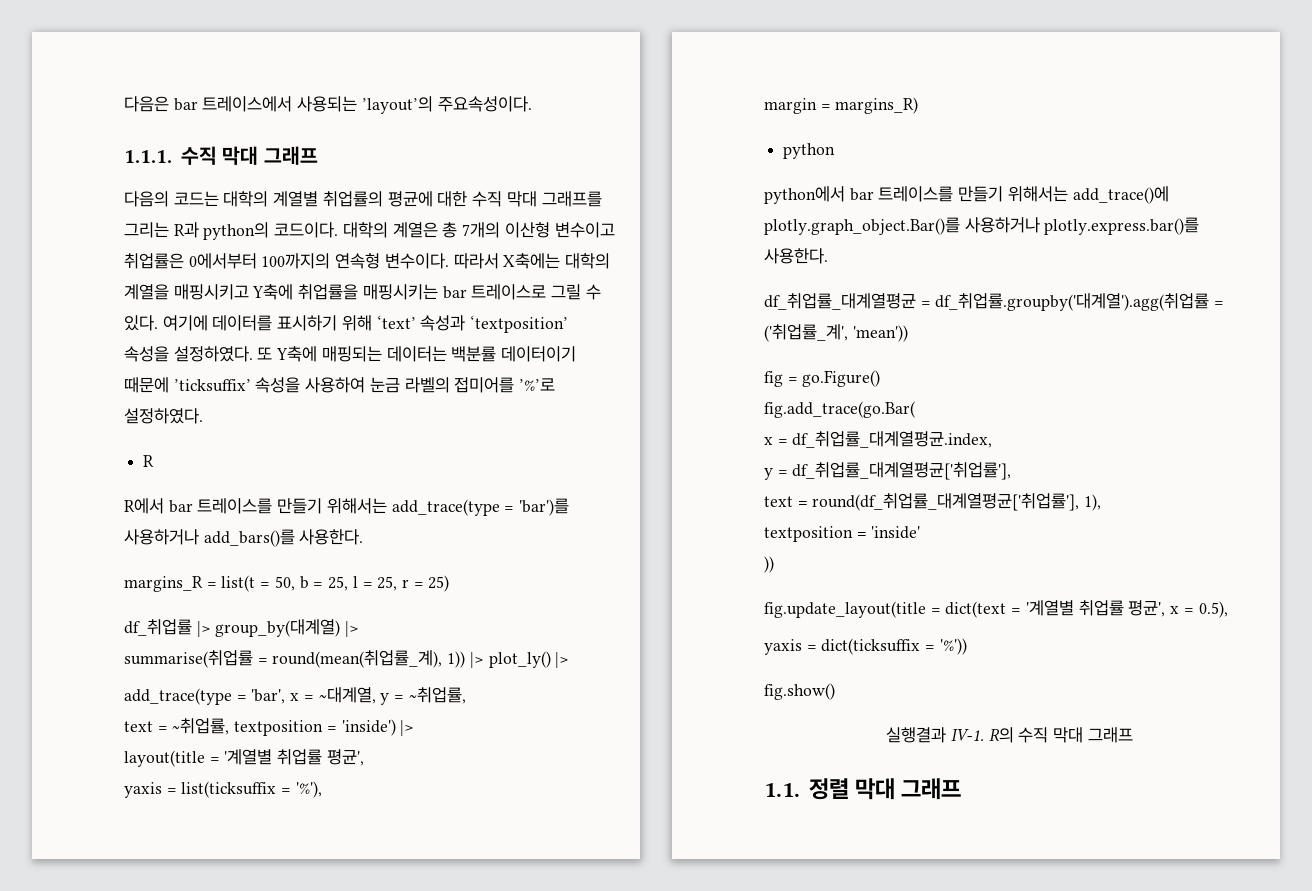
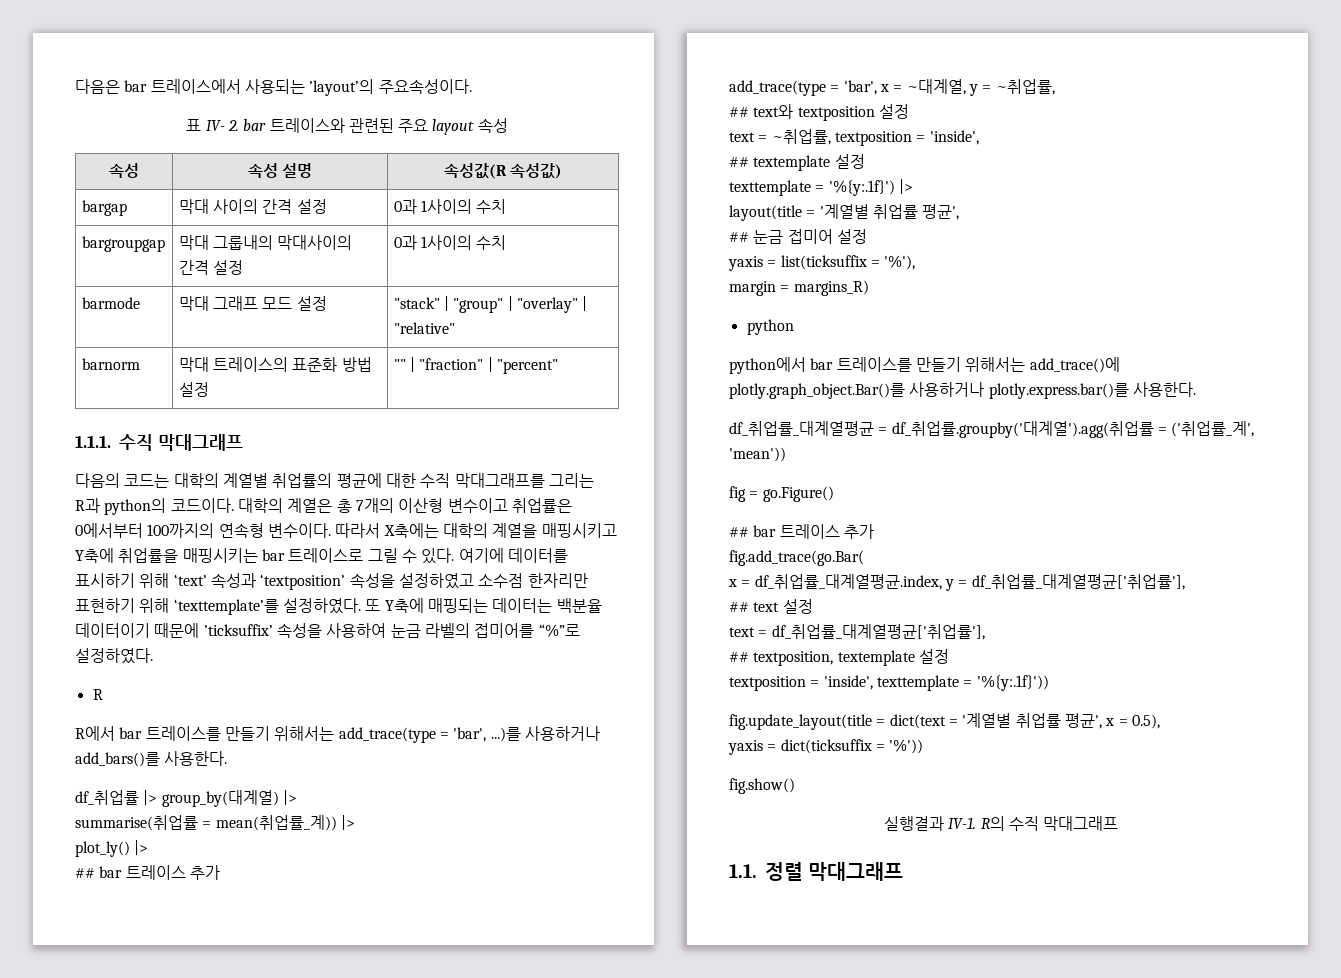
+ 표 IV- 2. bar 트레이스와 관련된 주요 layout 속성
+ 속성 | 속성 설명 | 속성값(R 속성값)
+ bargap | 막대 사이의 간격 설정 | 0과 1사이의 수치
+ bargroupgap | 막대 그룹내의 막대사이의 간격 설정 | 0과 1사이의 수치
+ barmode | 막대 그래프 모드 설정 | "stack" | "group" | "overlay" | "relative"
+ barnorm | 막대 트레이스의 표준화 방법 설정 | "" | "fraction" | "percent"
- 1.1.1. 수직 막대 그래프
+ 1.1.1. 수직 막대그래프
- 다음의 코드는 대학의 계열별 취업률의 평균에 대한 수직 막대 그래프를 그리는 R과 python의 코드이다.
+ 다음의 코드는 대학의 계열별 취업률의 평균에 대한 수직 막대그래프를 그리는 R과 python의 코드이다.
- 여기에 데이터를 표시하기 위해 ‘text’ 속성과 ‘textposition’ 속성을 설정하였다.
+ 여기에 데이터를 표시하기 위해 ‘text’ 속성과 ‘textposition’ 속성을 설정하였고 소수점 한자리만 표현하기 위해 ‘texttemplate’를 설정하였다.
- 또 Y축에 매핑되는 데이터는 백분률 데이터이기 때문에 ’ticksuffix’ 속성을 사용하여 눈금 라벨의 접미어를 ’%’로 설정하였다.
+ 또 Y축에 매핑되는 데이터는 백분율 데이터이기 때문에 ’ticksuffix’ 속성을 사용하여 눈금 라벨의 접미어를 “%”로 설정하였다.
- R에서 bar 트레이스를 만들기 위해서는 add_trace(type = 'bar')를 사용하거나 add_bars()를 사용한다.
+ R에서 bar 트레이스를 만들기 위해서는 add_trace(type = 'bar', ...)를 사용하거나 add_bars()를 사용한다.
- margins_R = list(t = 50, b = 25, l = 25, r = 25)
- summarise(취업률 = round(mean(취업률_계), 1)) |> plot_ly() |>
+ summarise(취업률 = mean(취업률_계)) |>
+ plot_ly() |>
+ ## bar 트레이스 추가
+ ## text와 textposition 설정
- text = ~취업률, textposition = 'inside') |>
+ text = ~취업률, textposition = 'inside',
+ ## textemplate 설정
+ texttemplate = '%{y:.1f}') |>
+ ## 눈금 접미어 설정
  fig = go.Figure()
+ ## bar 트레이스 추가
- x = df_취업률_대계열평균.index,
- y = df_취업률_대계열평균['취업률'],
+ x = df_취업률_대계열평균.index, y = df_취업률_대계열평균['취업률'],
- text = round(df_취업률_대계열평균['취업률'], 1),
- textposition = 'inside'
- ))
+ ## text 설정
+ text = df_취업률_대계열평균['취업률'],
+ ## textposition, textemplate 설정
+ textposition = 'inside', texttemplate = '%{y:.1f}'))
- R의 수직 막대 그래프
+ R의 수직 막대그래프
- 1.1. 정렬 막대 그래프
+ 1.1. 정렬 막대그래프

